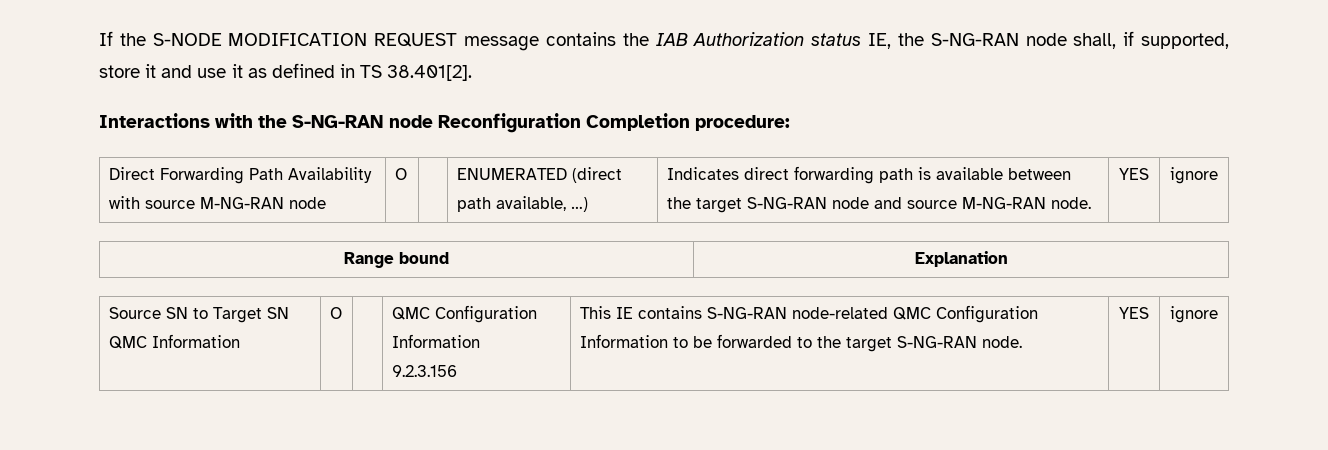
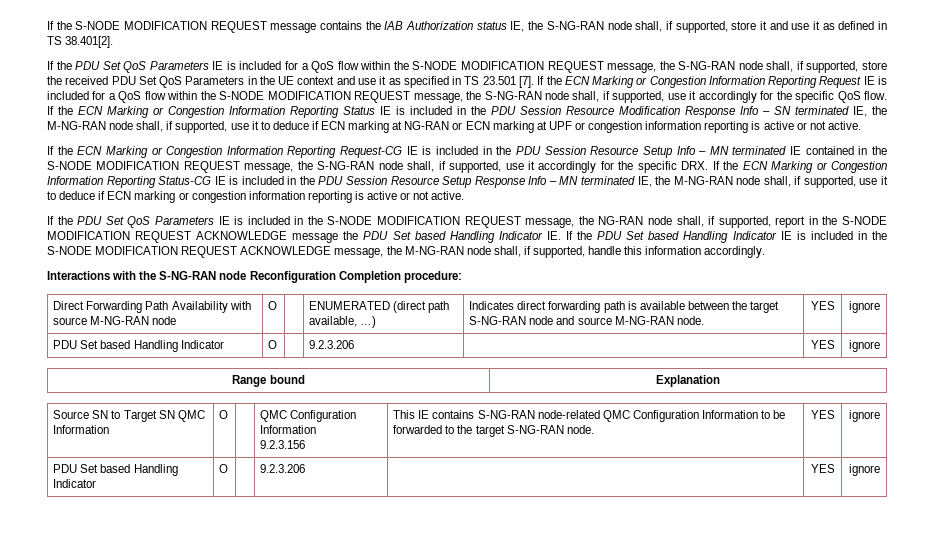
+ If the PDU Set QoS Parameters IE is included for a QoS flow within the S-NODE MODIFICATION REQUEST message, the S-NG-RAN node shall, if supported, store the received PDU Set QoS Parameters in the UE context and use it as specified in TS 23.501 [7]. If the ECN Marking or Congestion Information Reporting Request IE is included for a QoS flow within the S-NODE MODIFICATION REQUEST message, the S-NG-RAN node shall, if supported, use it accordingly for the specific QoS flow. If the ECN Marking or Congestion Information Reporting Status IE is included in the PDU Session Resource Modification Response Info – SN terminated IE, the M-NG-RAN node shall, if supported, use it to deduce if ECN marking at NG-RAN or ECN marking at UPF or congestion information reporting is active or not active.
+ If the ECN Marking or Congestion Information Reporting Request-CG IE is included in the PDU Session Resource Setup Info – MN terminated IE contained in the S-NODE MODIFICATION REQUEST message, the S-NG-RAN node shall, if supported, use it accordingly for the specific DRX. If the ECN Marking or Congestion Information Reporting Status-CG IE is included in the PDU Session Resource Setup Response Info – MN terminated IE, the M-NG-RAN node shall, if supported, use it to deduce if ECN marking or congestion information reporting is active or not active.
+ If the PDU Set QoS Parameters IE is included in the S-NODE MODIFICATION REQUEST message, the NG-RAN node shall, if supported, report in the S-NODE MODIFICATION REQUEST ACKNOWLEDGE message the PDU Set based Handling Indicator IE. If the PDU Set based Handling Indicator IE is included in the S-NODE MODIFICATION REQUEST ACKNOWLEDGE message, the M-NG-RAN node shall, if supported, handle this information accordingly.
  Direct Forwarding Path Availability with source M-NG-RAN node | O | | ENUMERATED (direct path available, …) | Indicates direct forwarding path is available between the target S-NG-RAN node and source M-NG-RAN node. | YES | ignore
+ PDU Set based Handling Indicator | O | | 9.2.3.206 | | YES | ignore
  Source SN to Target SN QMC Information | O | | QMC Configuration Information
  9.2.3.156 | This IE contains S-NG-RAN node-related QMC Configuration Information to be forwarded to the target S-NG-RAN node. | YES | ignore
+ PDU Set based Handling Indicator | O | | 9.2.3.206 | | YES | ignore

